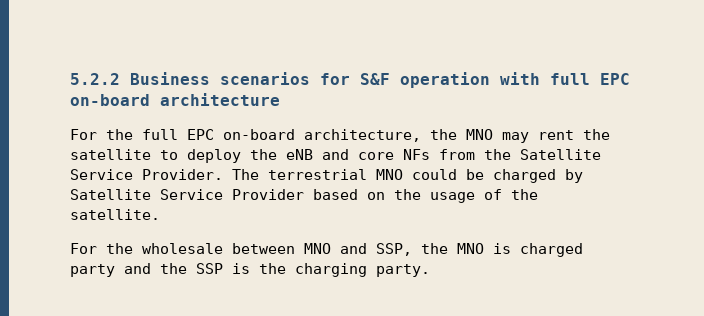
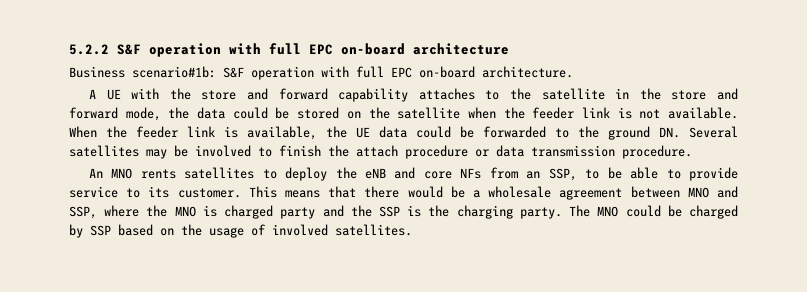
- 5.2.2 Business scenarios for S&F operation with full EPC on-board architecture
+ 5.2.2 S&F operation with full EPC on-board architecture
- For the full EPC on-board architecture, the MNO may rent the satellite to deploy the eNB and core NFs from the Satellite Service Provider. The terrestrial MNO could be charged by Satellite Service Provider based on the usage of the satellite.
- For the wholesale between MNO and SSP, the MNO is charged party and the SSP is the charging party.
+ Business scenario#1b: S&F operation with full EPC on-board architecture.
+ A UE with the store and forward capability attaches to the satellite in the store and forward mode, the data could be stored on the satellite when the feeder link is not available. When the feeder link is available, the UE data could be forwarded to the ground DN. Several satellites may be involved to finish the attach procedure or data transmission procedure.
+ An MNO rents satellites to deploy the eNB and core NFs from an SSP, to be able to provide service to its customer. This means that there would be a wholesale agreement between MNO and SSP, where the MNO is charged party and the SSP is the charging party.
+ The MNO could be charged by SSP based on the usage of involved satellites.

